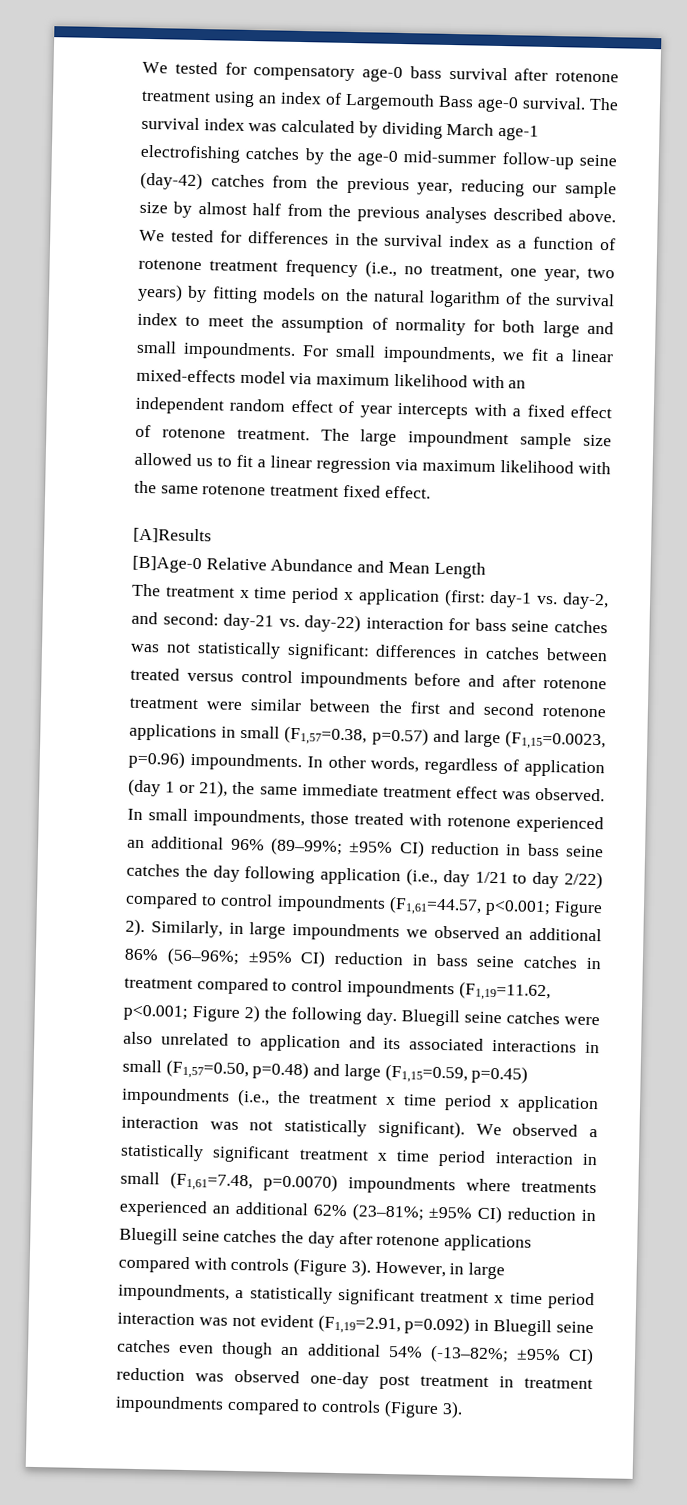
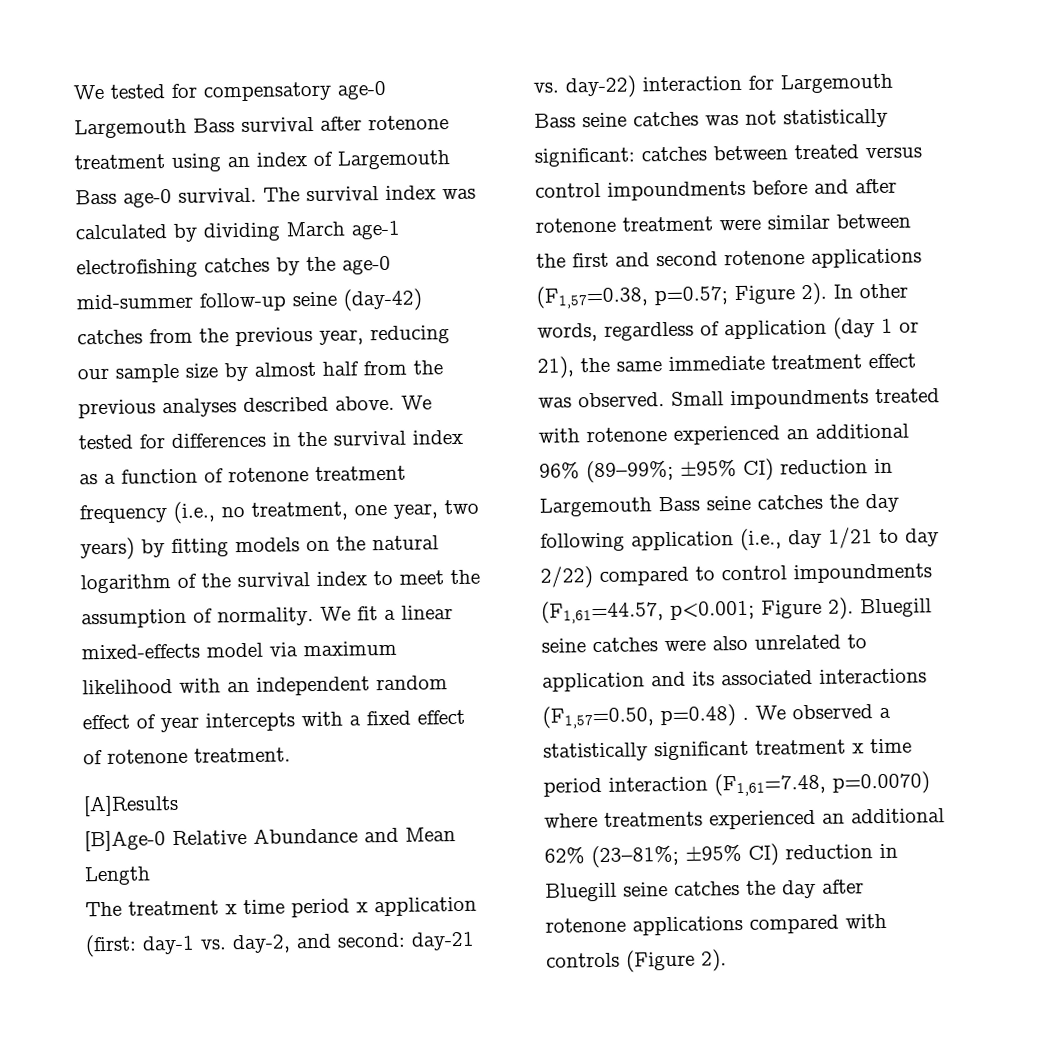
- We tested for compensatory age-0 bass survival after rotenone treatment using an index of Largemouth Bass age-0 survival.
+ We tested for compensatory age-0 Largemouth Bass survival after rotenone treatment using an index of Largemouth Bass age-0 survival.
- We tested for differences in the survival index as a function of rotenone treatment frequency (i.e., no treatment, one year, two years) by fitting models on the natural logarithm of the survival index to meet the assumption of normality for both large and small impoundments. For small impoundments, we fit a linear mixed-effects model via maximum likelihood with an independent random effect of year intercepts with a fixed effect of rotenone treatment. The large impoundment sample size allowed us to fit a linear regression via maximum likelihood with the same rotenone treatment fixed effect.
+ We tested for differences in the survival index as a function of rotenone treatment frequency (i.e., no treatment, one year, two years) by fitting models on the natural logarithm of the survival index to meet the assumption of normality. We fit a linear mixed-effects model via maximum likelihood with an independent random effect of year intercepts with a fixed effect of rotenone treatment.
- The treatment x time period x application (first: day-1 vs. day-2, and second: day-21 vs. day-22) interaction for bass seine catches was not statistically significant: differences in catches between treated versus control impoundments before and after rotenone treatment were similar between the first and second rotenone applications in small (F1,57=0.38, p=0.57) and large (F1,15=0.0023, p=0.96) impoundments.
+ The treatment x time period x application (first: day-1 vs. day-2, and second: day-21 vs. day-22) interaction for Largemouth Bass seine catches was not statistically significant: catches between treated versus control impoundments before and after rotenone treatment were similar between the first and second rotenone applications (F1,57=0.38, p=0.57; Figure 2).
- In small impoundments, those treated with rotenone experienced an additional 96% (89–99%; ±95% CI) reduction in bass seine catches the day following application (i.e., day 1/21 to day 2/22) compared to control impoundments (F1,61=44.57, p<0.001; Figure 2).
+ Small impoundments treated with rotenone experienced an additional 96% (89–99%; ±95% CI) reduction in Largemouth Bass seine catches the day following application (i.e., day 1/21 to day 2/22) compared to control impoundments (F1,61=44.57, p<0.001; Figure 2).
- Similarly, in large impoundments we observed an additional 86% (56–96%; ±95% CI) reduction in bass seine catches in treatment compared to control impoundments (F1,19=11.62, p<0.001; Figure 2) the following day.
- Bluegill seine catches were also unrelated to application and its associated interactions in small (F1,57=0.50, p=0.48) and large (F1,15=0.59, p=0.45) impoundments (i.e., the treatment x time period x application interaction was not statistically significant).
+ Bluegill seine catches were also unrelated to application and its associated interactions (F1,57=0.50, p=0.48) .
- We observed a statistically significant treatment x time period interaction in small (F1,61=7.48, p=0.0070) impoundments where treatments experienced an additional 62% (23–81%; ±95% CI) reduction in Bluegill seine catches the day after rotenone applications compared with controls (Figure 3). However, in large impoundments, a statistically significant treatment x time period interaction was not evident (F1,19=2.91, p=0.092) in Bluegill seine catches even though an additional 54% (-13–82%; ±95% CI) reduction was observed one-day post treatment in treatment impoundments compared to controls (Figure 3).
+ We observed a statistically significant treatment x time period interaction (F1,61=7.48, p=0.0070) where treatments experienced an additional 62% (23–81%; ±95% CI) reduction in Bluegill seine catches the day after rotenone applications compared with controls (Figure 2).

